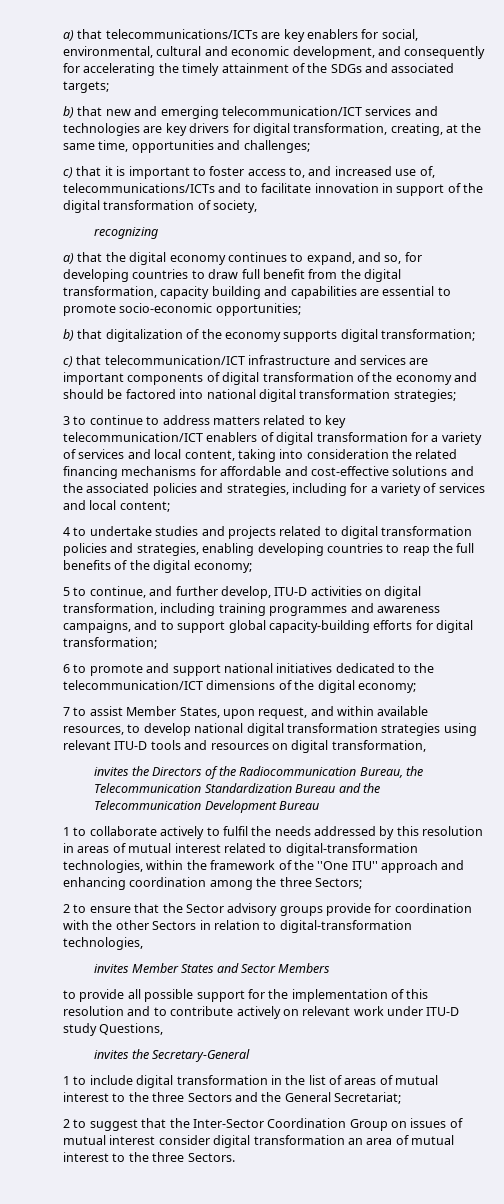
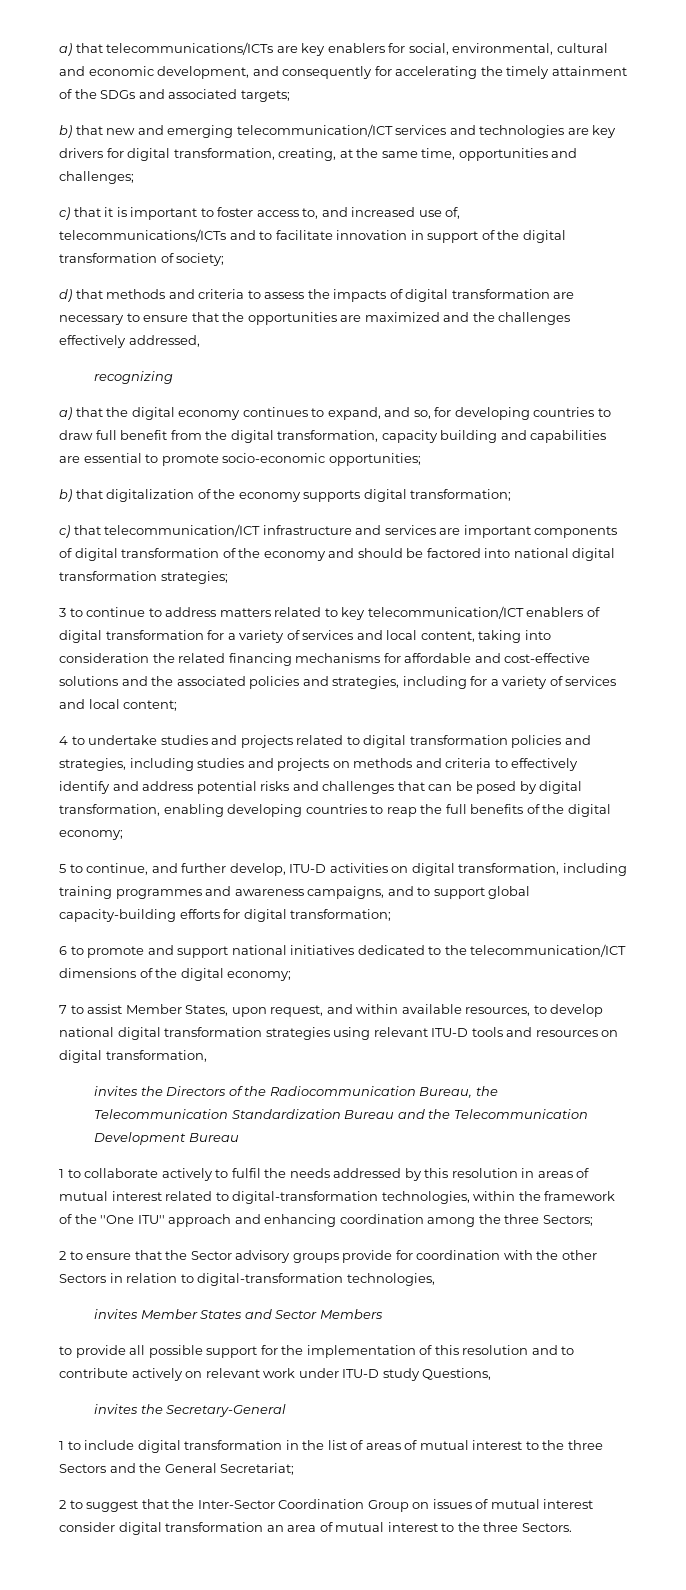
- c) that it is important to foster access to, and increased use of, telecommunications/ICTs and to facilitate innovation in support of the digital transformation of society,
+ c) that it is important to foster access to, and increased use of, telecommunications/ICTs and to facilitate innovation in support of the digital transformation of society;
+ d) that methods and criteria to assess the impacts of digital transformation are necessary to ensure that the opportunities are maximized and the challenges effectively addressed,
- 4 to undertake studies and projects related to digital transformation policies and strategies, enabling developing countries to reap the full benefits of the digital economy;
+ 4 to undertake studies and projects related to digital transformation policies and strategies, including studies and projects on methods and criteria to effectively identify and address potential risks and challenges that can be posed by digital transformation, enabling developing countries to reap the full benefits of the digital economy;

